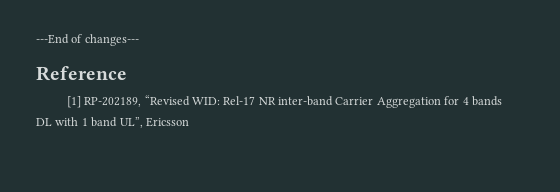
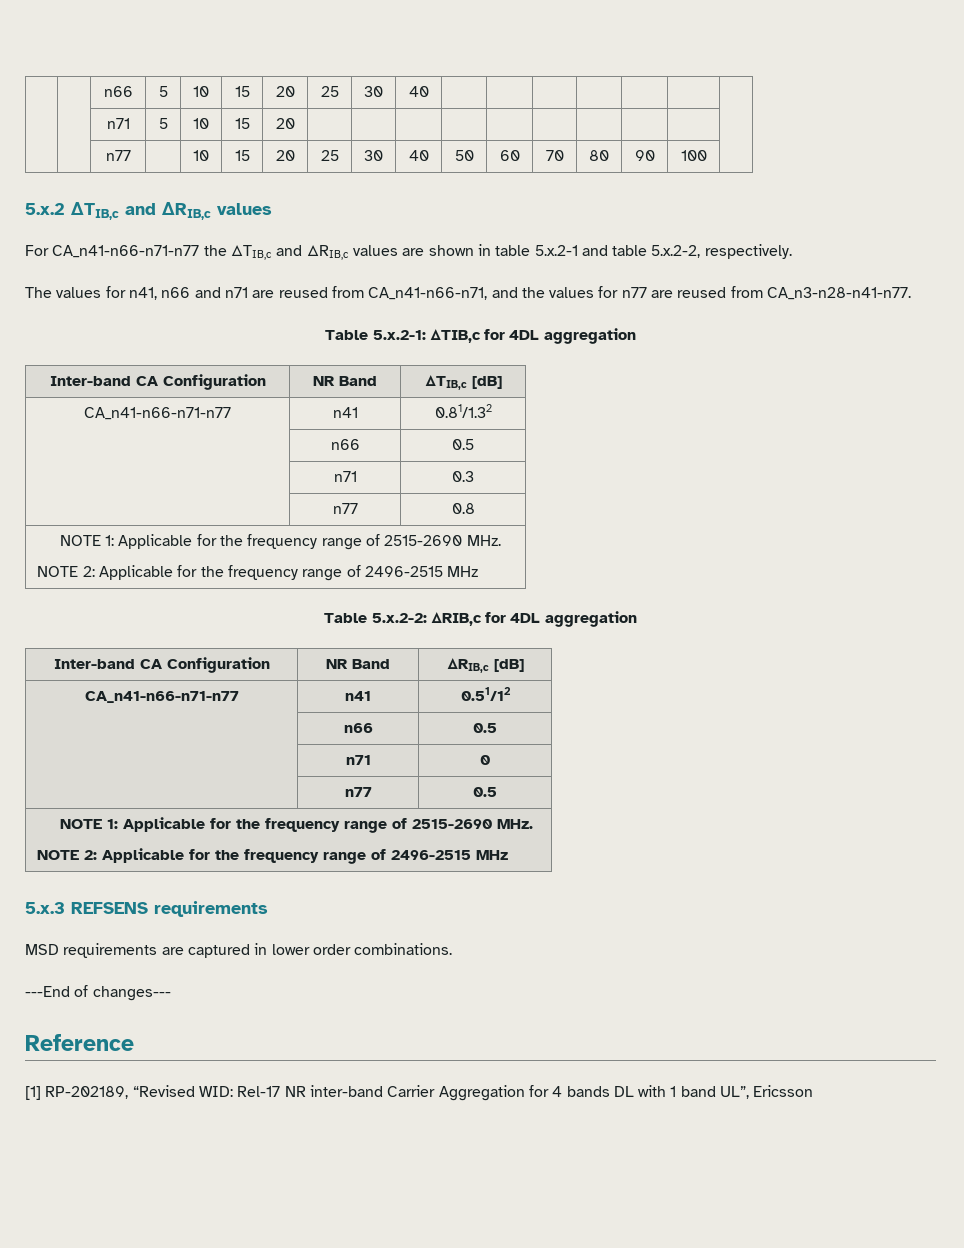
+ | | n66 | 5 | 10 | 15 | 20 | 25 | 30 | 40 | | | | | | |
+ | | n71 | 5 | 10 | 15 | 20 | | | | | | | | | |
+ | | n77 | | 10 | 15 | 20 | 25 | 30 | 40 | 50 | 60 | 70 | 80 | 90 | 100 |
+ 5.x.2 ∆TIB,c and ∆RIB,c values
+ For CA_n41-n66-n71-n77 the ΔTIB,c and ΔRIB,c values are shown in table 5.x.2-1 and table 5.x.2-2, respectively.
+ The values for n41, n66 and n71 are reused from CA_n41-n66-n71, and the values for n77 are reused from CA_n3-n28-n41-n77.
+ Table 5.x.2-1: ΔTIB,c for 4DL aggregation
+ Inter-band CA Configuration | NR Band | ΔTIB,c [dB]
+ CA_n41-n66-n71-n77 | n41 | 0.81/1.32
+ | n66 | 0.5
+ | n71 | 0.3
+ | n77 | 0.8
+ NOTE 1: Applicable for the frequency range of 2515-2690 MHz.
+ NOTE 2: Applicable for the frequency range of 2496-2515 MHz
+ Table 5.x.2-2: ΔRIB,c for 4DL aggregation
+ Inter-band CA Configuration | NR Band | ΔRIB,c [dB]
+ CA_n41-n66-n71-n77 | n41 | 0.51/12
+ | n66 | 0.5
+ | n71 | 0
+ | n77 | 0.5
+ NOTE 1: Applicable for the frequency range of 2515-2690 MHz.
+ NOTE 2: Applicable for the frequency range of 2496-2515 MHz
+ 5.x.3 REFSENS requirements
+ MSD requirements are captured in lower order combinations.

